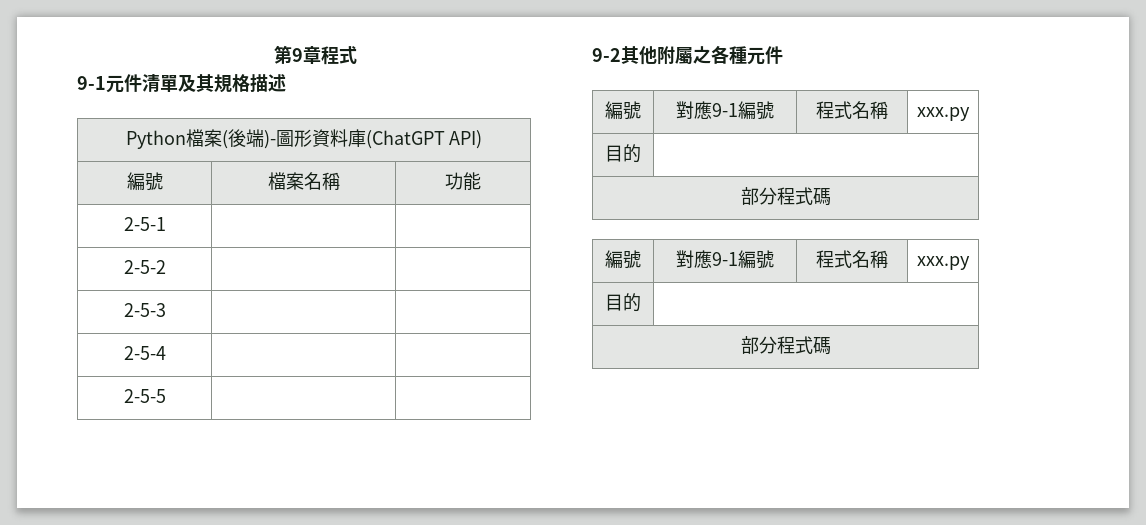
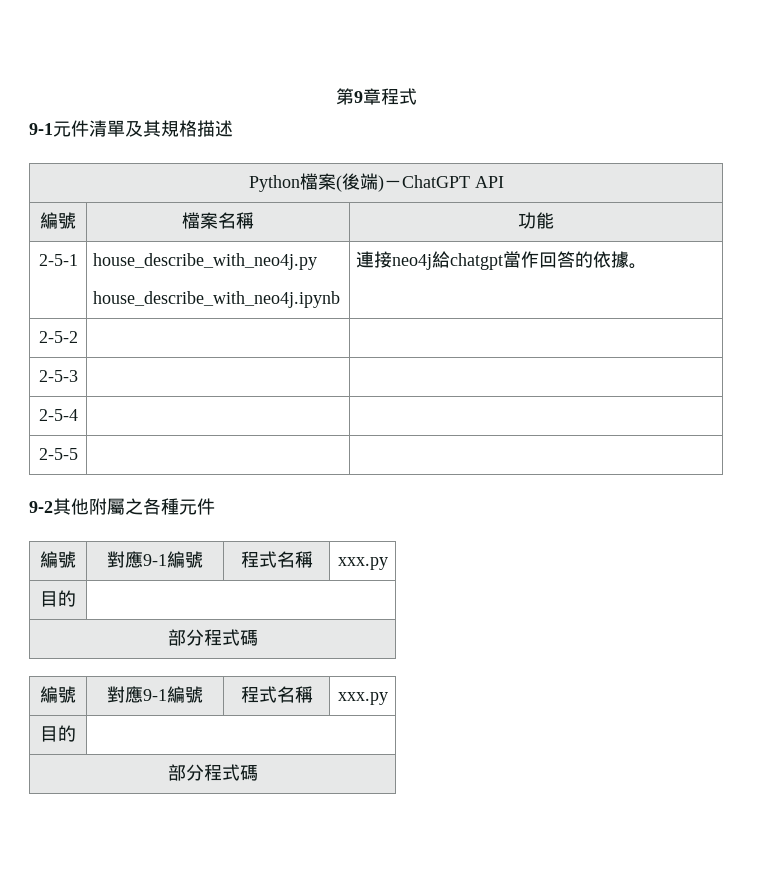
- Python檔案(後端)-圖形資料庫(ChatGPT API)
+ Python檔案(後端)－ChatGPT API
- 2-5-1 | |
+ 2-5-1 | house_describe_with_neo4j.py
+ house_describe_with_neo4j.ipynb | 連接neo4j給chatgpt當作回答的依據。

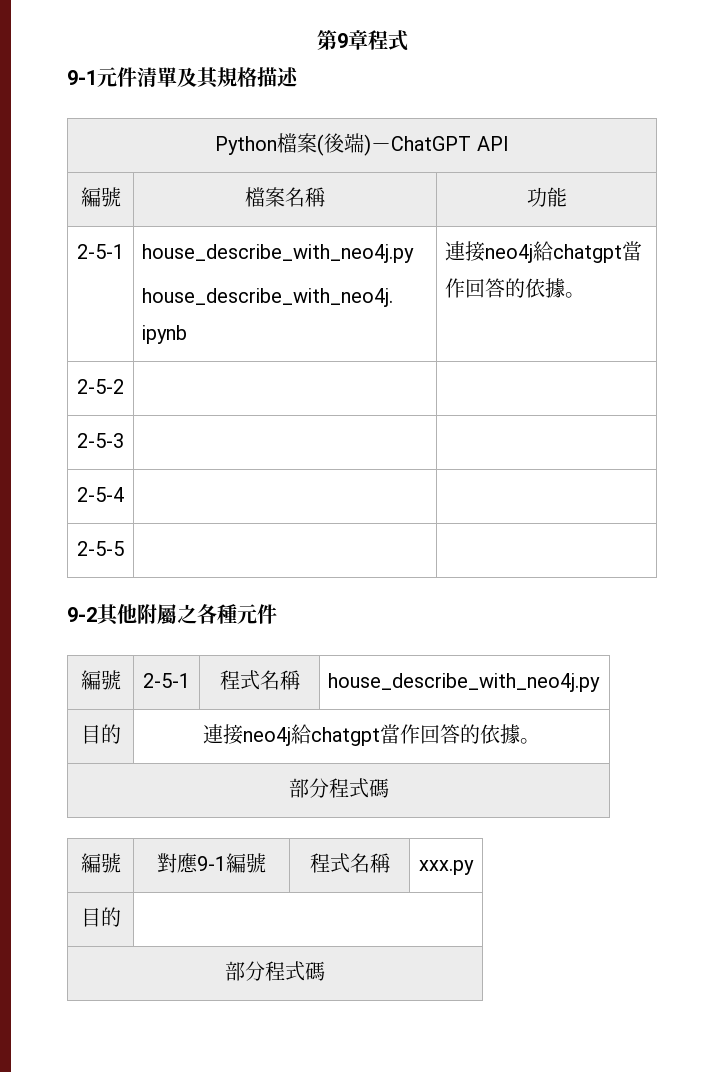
  9-2其他附屬之各種元件
- 編號 | 對應9-1編號 | 程式名稱 | xxx.py
- 目的 |
+ 編號 | 2-5-1 | 程式名稱 | house_describe_with_neo4j.py
+ 目的 | 連接neo4j給chatgpt當作回答的依據。

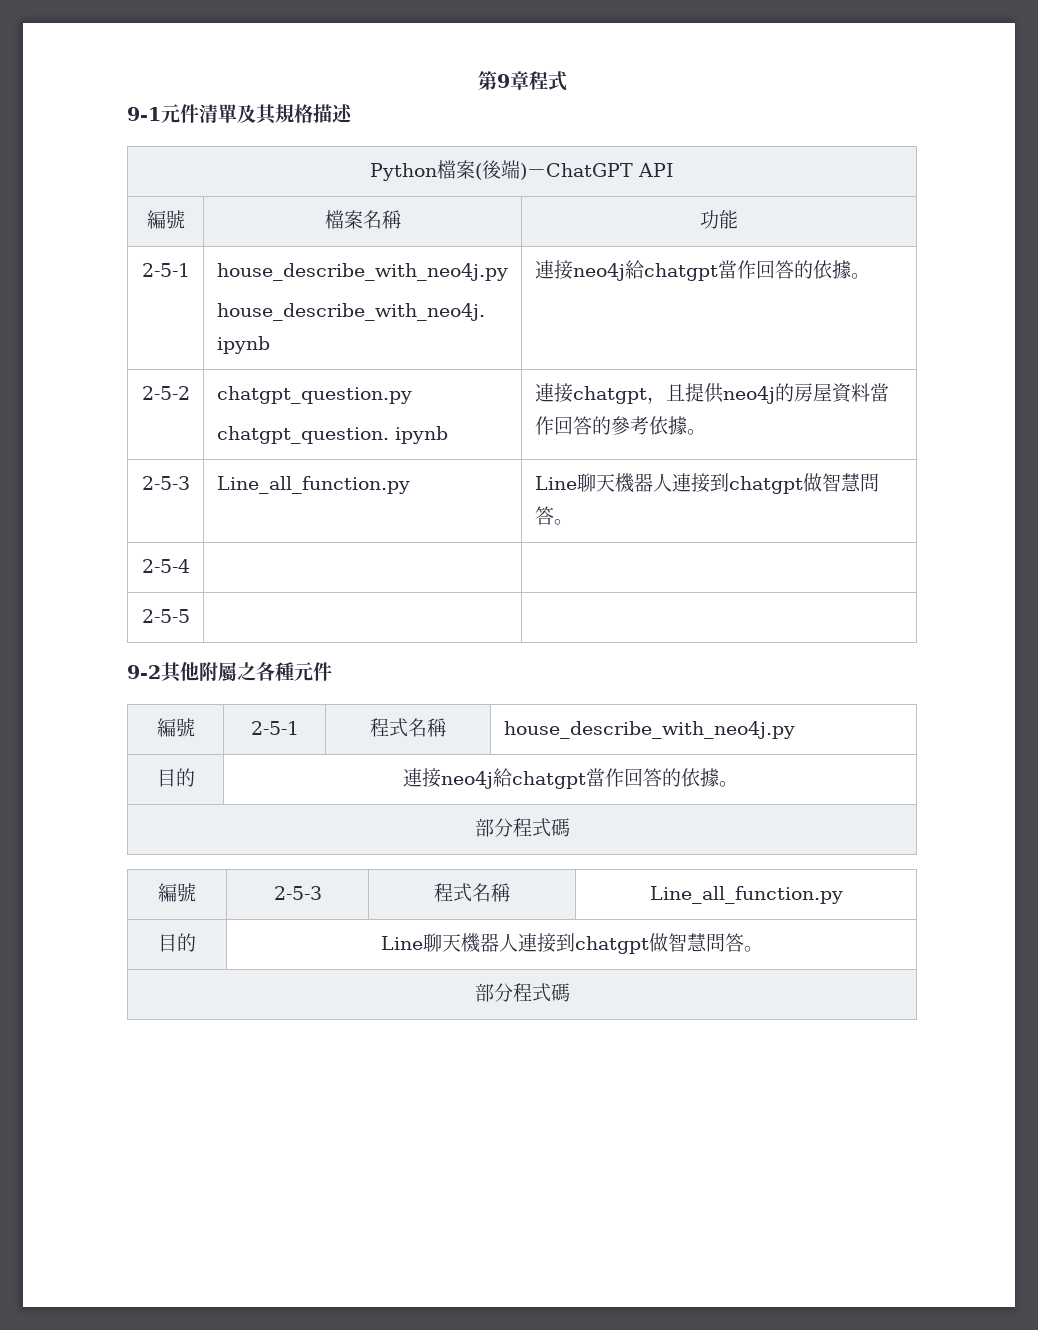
- 2-5-2 | |
- 2-5-3 | |
+ 2-5-2 | chatgpt_question.py
+ chatgpt_question. ipynb | 連接chatgpt，且提供neo4j的房屋資料當作回答的參考依據。
+ 2-5-3 | Line_all_function.py | Line聊天機器人連接到chatgpt做智慧問答。
- 編號 | 對應9-1編號 | 程式名稱 | xxx.py
- 目的 |
+ 編號 | 2-5-3 | 程式名稱 | Line_all_function.py
+ 目的 | Line聊天機器人連接到chatgpt做智慧問答。

